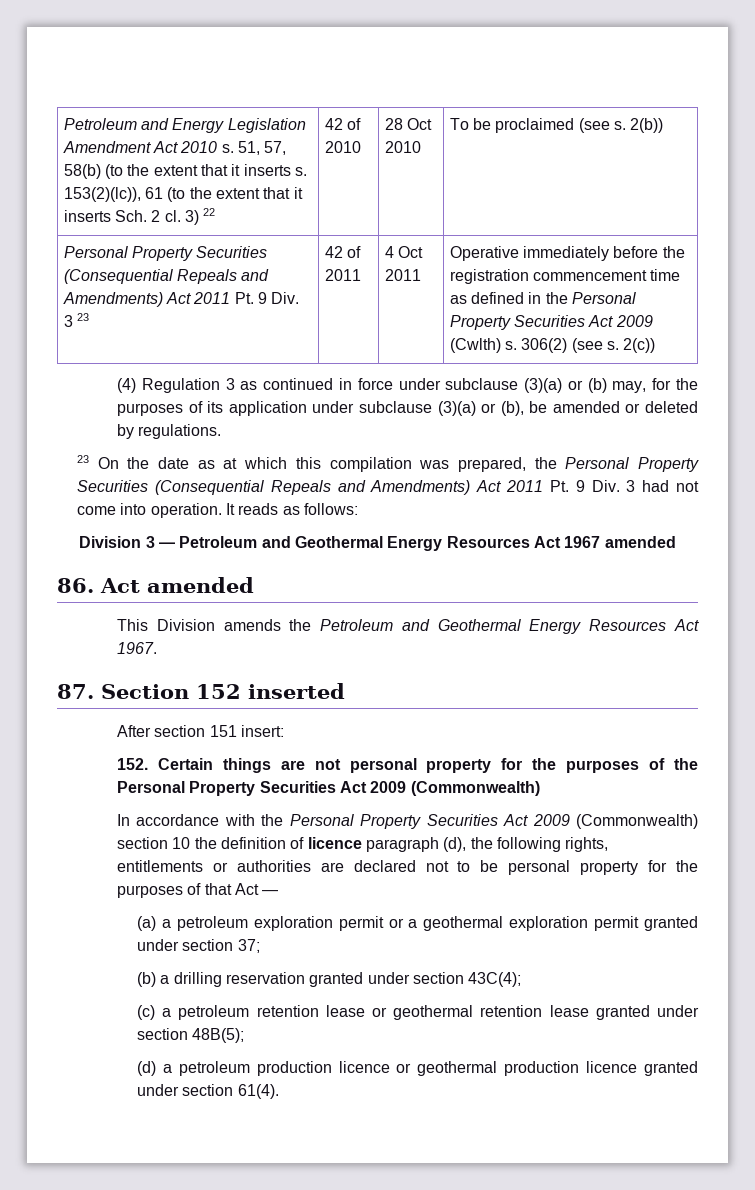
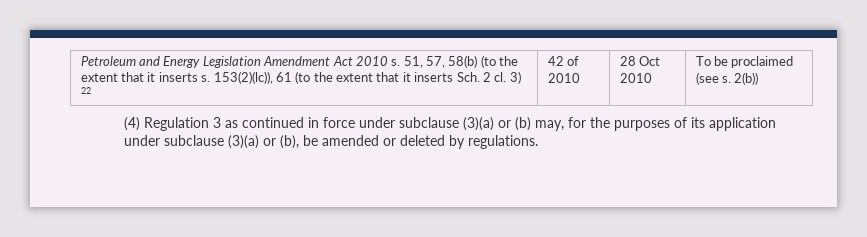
- Personal Property Securities (Consequential Repeals and Amendments) Act 2011 Pt. 9 Div. 3 23 | 42 of 2011 | 4 Oct 2011 | Operative immediately before the registration commencement time as defined in the Personal Property Securities Act 2009 (Cwlth) s. 306(2) (see s. 2(c))
- 23 On the date as at which this compilation was prepared, the Personal Property Securities (Consequential Repeals and Amendments) Act 2011 Pt. 9 Div. 3 had not come into operation. It reads as follows:
- Division 3 — Petroleum and Geothermal Energy Resources Act 1967 amended
- 86. Act amended
- This Division amends the Petroleum and Geothermal Energy Resources Act 1967.
- 87. Section 152 inserted
- After section 151 insert:
- 152. Certain things are not personal property for the purposes of the Personal Property Securities Act 2009 (Commonwealth)
- In accordance with the Personal Property Securities Act 2009 (Commonwealth) section 10 the definition of licence paragraph (d), the following rights, entitlements or authorities are declared not to be personal property for the purposes of that Act —
- (a) a petroleum exploration permit or a geothermal exploration permit granted under section 37;
- (b) a drilling reservation granted under section 43C(4);
- (c) a petroleum retention lease or geothermal retention lease granted under section 48B(5);
- (d) a petroleum production licence or geothermal production licence granted under section 61(4).

